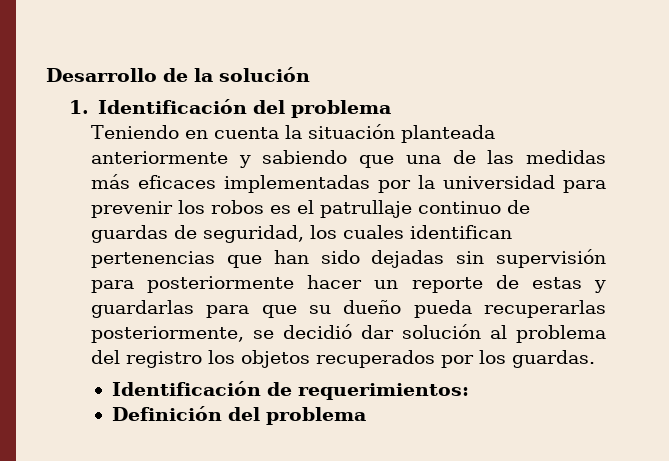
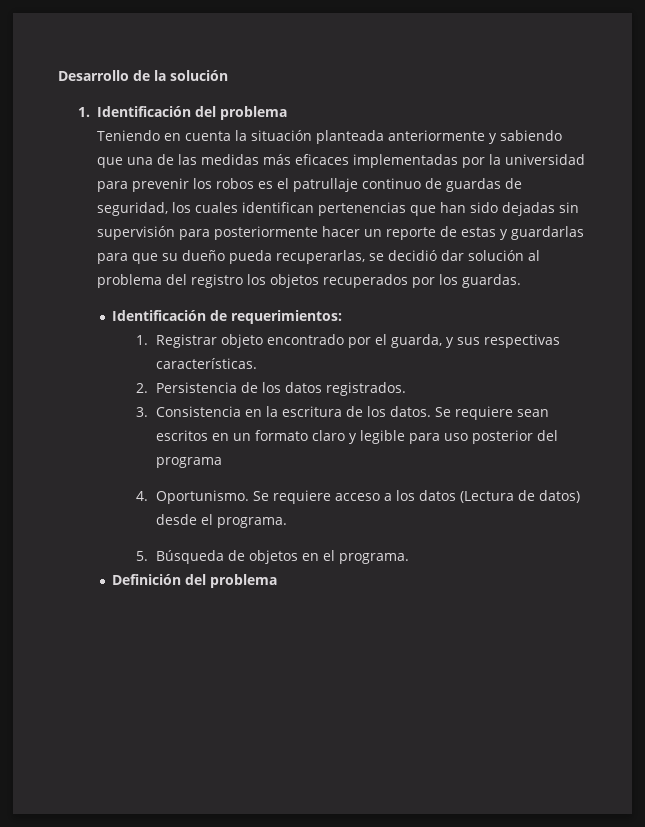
- Teniendo en cuenta la situación planteada anteriormente y sabiendo que una de las medidas más eficaces implementadas por la universidad para prevenir los robos es el patrullaje continuo de guardas de seguridad, los cuales identifican pertenencias que han sido dejadas sin supervisión para posteriormente hacer un reporte de estas y guardarlas para que su dueño pueda recuperarlas posteriormente, se decidió dar solución al problema del registro los objetos recuperados por los guardas.
+ Teniendo en cuenta la situación planteada anteriormente y sabiendo que una de las medidas más eficaces implementadas por la universidad para prevenir los robos es el patrullaje continuo de guardas de seguridad, los cuales identifican pertenencias que han sido dejadas sin supervisión para posteriormente hacer un reporte de estas y guardarlas para que su dueño pueda recuperarlas, se decidió dar solución al problema del registro los objetos recuperados por los guardas.
+ 1. Registrar objeto encontrado por el guarda, y sus respectivas características.
+ 2. Persistencia de los datos registrados.
+ 3. Consistencia en la escritura de los datos. Se requiere sean escritos en un formato claro y legible para uso posterior del programa
+ 4. Oportunismo. Se requiere acceso a los datos (Lectura de datos) desde el programa.
+ 5. Búsqueda de objetos en el programa.

